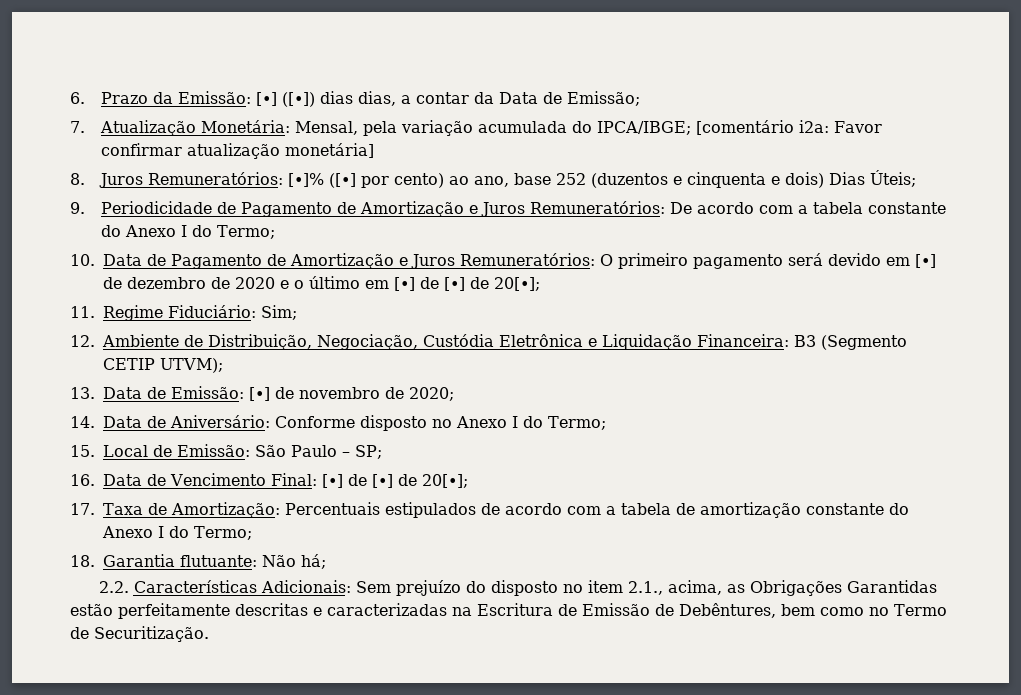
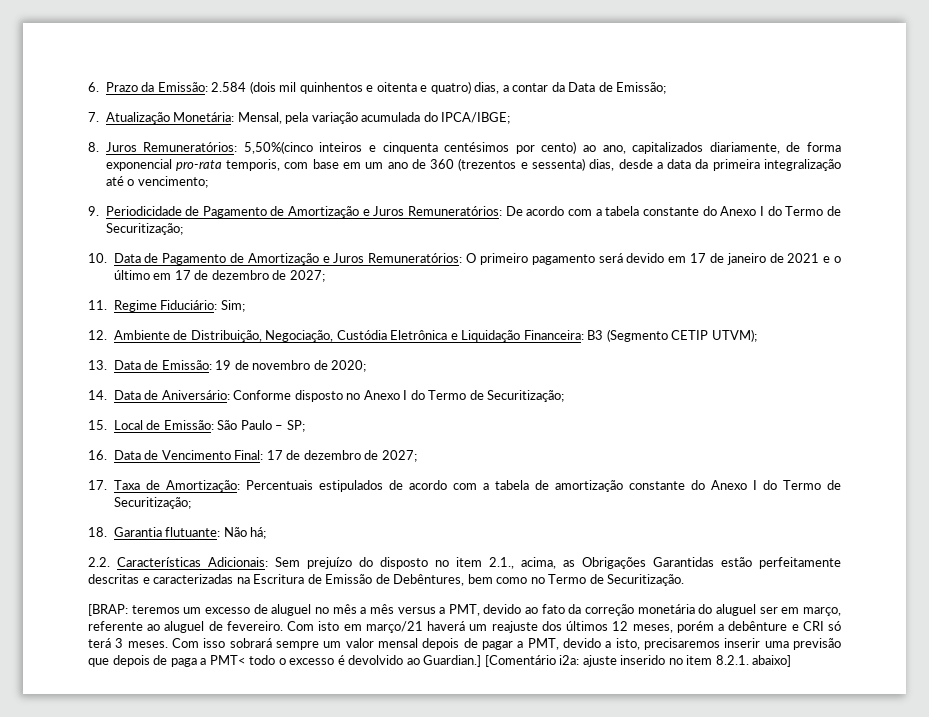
- 6. Prazo da Emissão: [•] ([•]) dias dias, a contar da Data de Emissão;
+ 6. Prazo da Emissão: 2.584 (dois mil quinhentos e oitenta e quatro) dias, a contar da Data de Emissão;
- 7. Atualização Monetária: Mensal, pela variação acumulada do IPCA/IBGE; [comentário i2a: Favor confirmar atualização monetária]
- 8. Juros Remuneratórios: [•]% ([•] por cento) ao ano, base 252 (duzentos e cinquenta e dois) Dias Úteis;
+ 7. Atualização Monetária: Mensal, pela variação acumulada do IPCA/IBGE;
+ 8. Juros Remuneratórios: 5,50%(cinco inteiros e cinquenta centésimos por cento) ao ano, capitalizados diariamente, de forma exponencial pro-rata temporis, com base em um ano de 360 (trezentos e sessenta) dias, desde a data da primeira integralização até o vencimento;
- 9. Periodicidade de Pagamento de Amortização e Juros Remuneratórios: De acordo com a tabela constante do Anexo I do Termo;
+ 9. Periodicidade de Pagamento de Amortização e Juros Remuneratórios: De acordo com a tabela constante do Anexo I do Termo de Securitização;
- 10. Data de Pagamento de Amortização e Juros Remuneratórios: O primeiro pagamento será devido em [•] de dezembro de 2020 e o último em [•] de [•] de 20[•];
+ 10. Data de Pagamento de Amortização e Juros Remuneratórios: O primeiro pagamento será devido em 17 de janeiro de 2021 e o último em 17 de dezembro de 2027;
- 13. Data de Emissão: [•] de novembro de 2020;
+ 13. Data de Emissão: 19 de novembro de 2020;
- 14. Data de Aniversário: Conforme disposto no Anexo I do Termo;
+ 14. Data de Aniversário: Conforme disposto no Anexo I do Termo de Securitização;
- 16. Data de Vencimento Final: [•] de [•] de 20[•];
+ 16. Data de Vencimento Final: 17 de dezembro de 2027;
- 17. Taxa de Amortização: Percentuais estipulados de acordo com a tabela de amortização constante do Anexo I do Termo;
+ 17. Taxa de Amortização: Percentuais estipulados de acordo com a tabela de amortização constante do Anexo I do Termo de Securitização;
+ [BRAP: teremos um excesso de aluguel no mês a mês versus a PMT, devido ao fato da correção monetária do aluguel ser em março, referente ao aluguel de fevereiro. Com isto em março/21 haverá um reajuste dos últimos 12 meses, porém a debênture e CRI só terá 3 meses. Com isso sobrará sempre um valor mensal depois de pagar a PMT, devido a isto, precisaremos inserir uma previsão que depois de paga a PMT< todo o excesso é devolvido ao Guardian.] [Comentário i2a: ajuste inserido no item 8.2.1. abaixo]

